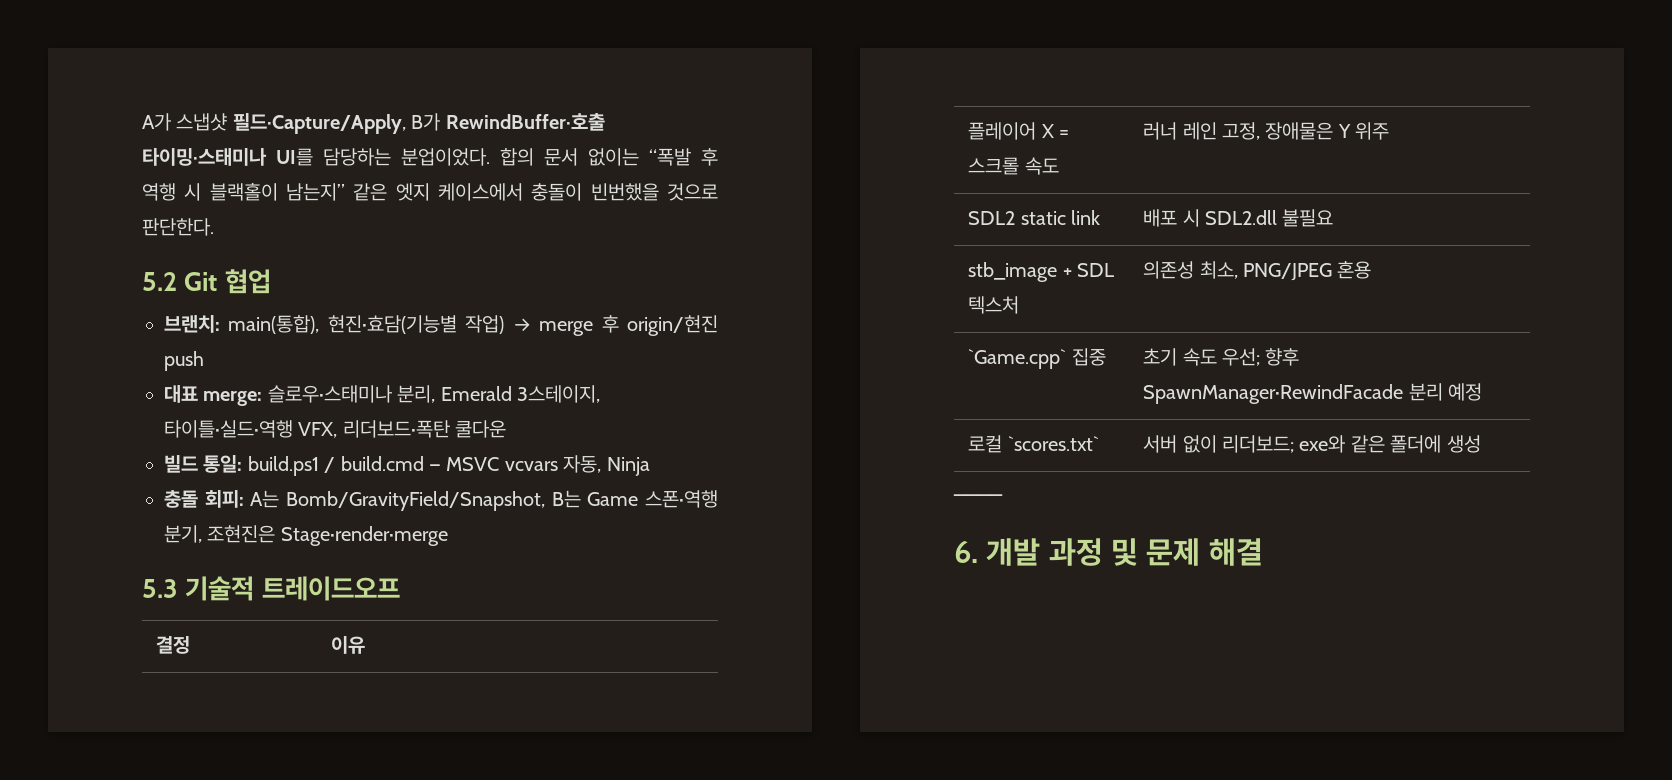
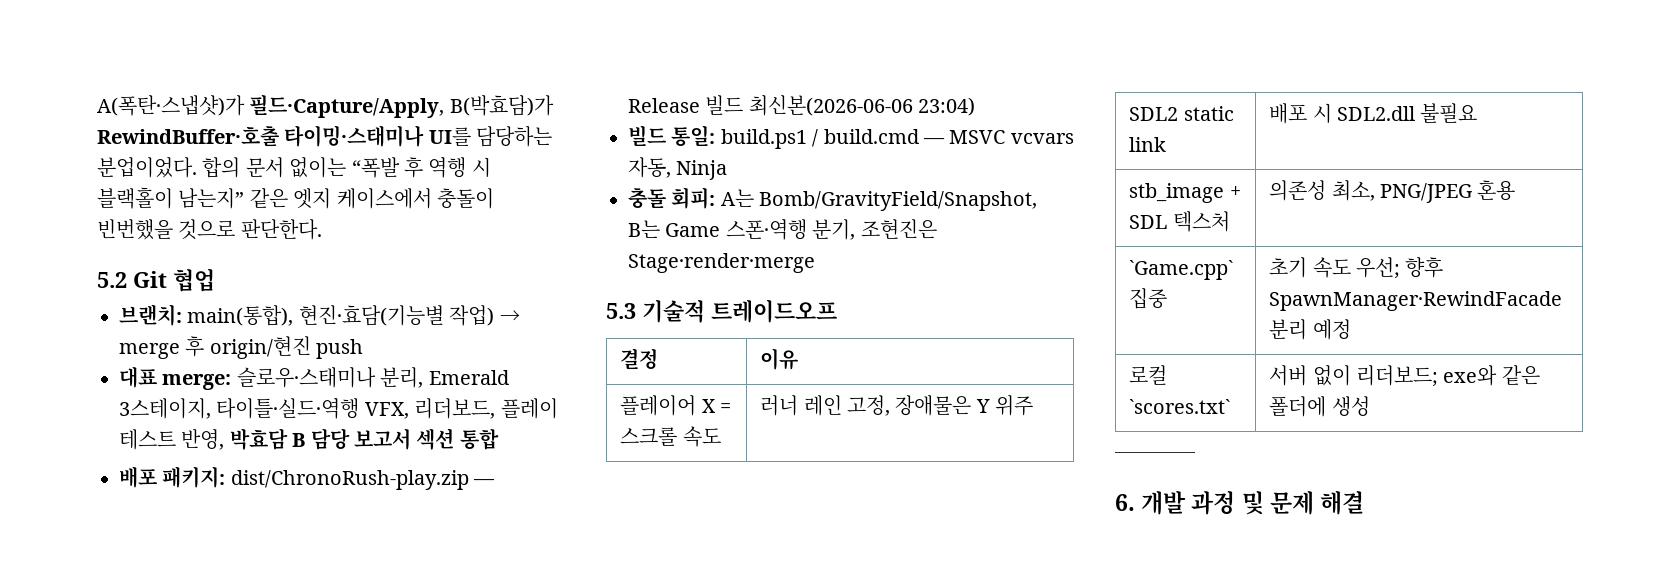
- A가 스냅샷 필드·Capture/Apply, B가 RewindBuffer·호출 타이밍·스태미나 UI를 담당하는 분업이었다.
+ A(폭탄·스냅샷)가 필드·Capture/Apply, B(박효담)가 RewindBuffer·호출 타이밍·스태미나 UI를 담당하는 분업이었다.
- 대표 merge: 슬로우·스태미나 분리, Emerald 3스테이지, 타이틀·실드·역행 VFX, 리더보드·폭탄 쿨다운
+ 대표 merge: 슬로우·스태미나 분리, Emerald 3스테이지, 타이틀·실드·역행 VFX, 리더보드, 플레이 테스트 반영, 박효담 B 담당 보고서 섹션 통합
+ 배포 패키지: dist/ChronoRush-play.zip — Release 빌드 최신본(2026-06-06 23:04)

